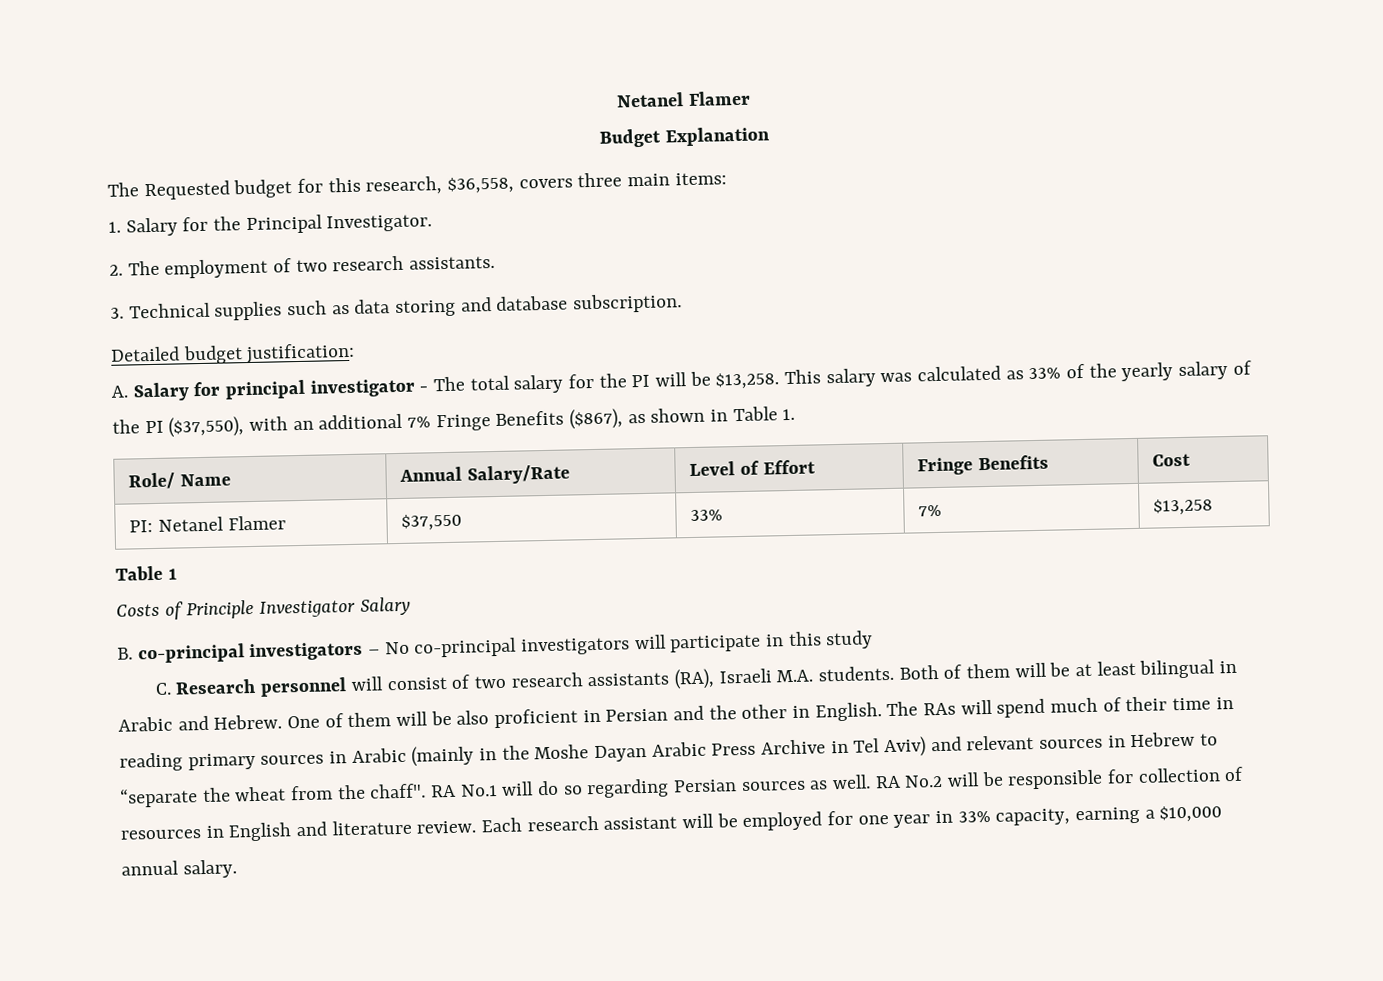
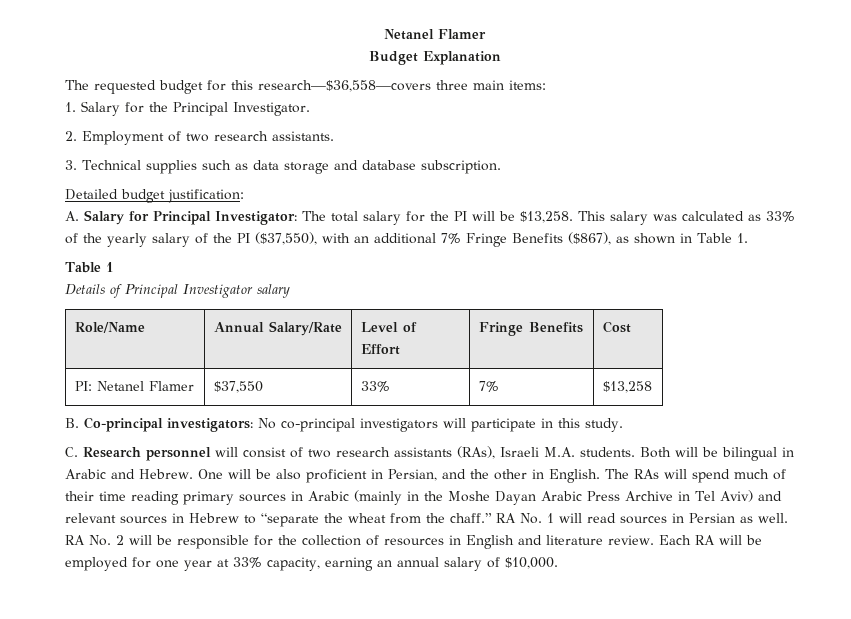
- The Requested budget for this research, $36,558, covers three main items:
+ The requested budget for this research—$36,558—covers three main items:
- 2. The employment of two research assistants.
+ 2. Employment of two research assistants.
- 3. Technical supplies such as data storing and database subscription.
+ 3. Technical supplies such as data storage and database subscription.
- A. Salary for principal investigator - The total salary for the PI will be $13,258.
+ A. Salary for Principal Investigator: The total salary for the PI will be $13,258.
- Role/ Name | Annual Salary/Rate | Level of Effort | Fringe Benefits | Cost
+ Table 1
+ Details of Principal Investigator salary
+ Role/Name | Annual Salary/Rate | Level of Effort | Fringe Benefits | Cost
- Table 1
- Costs of Principle Investigator Salary
- B. co-principal investigators – No co-principal investigators will participate in this study
+ B. Co-principal investigators: No co-principal investigators will participate in this study.
- C. Research personnel will consist of two research assistants (RA), Israeli M.A. students.
+ C. Research personnel will consist of two research assistants (RAs), Israeli M.A. students.
- Both of them will be at least bilingual in Arabic and Hebrew.
+ Both will be bilingual in Arabic and Hebrew.
- One of them will be also proficient in Persian and the other in English.
+ One will be also proficient in Persian, and the other in English.
- The RAs will spend much of their time in reading primary sources in Arabic (mainly in the Moshe Dayan Arabic Press Archive in Tel Aviv) and relevant sources in Hebrew to “separate the wheat from the chaff". RA No.1 will do so regarding Persian sources as well.
+ The RAs will spend much of their time reading primary sources in Arabic (mainly in the Moshe Dayan Arabic Press Archive in Tel Aviv) and relevant sources in Hebrew to “separate the wheat from the chaff.” RA No. 1 will read sources in Persian as well.
- RA No.2 will be responsible for collection of resources in English and literature review.
+ RA No. 2 will be responsible for the collection of resources in English and literature review.
- Each research assistant will be employed for one year in 33% capacity, earning a $10,000 annual salary.
+ Each RA will be employed for one year at 33% capacity, earning an annual salary of $10,000.

